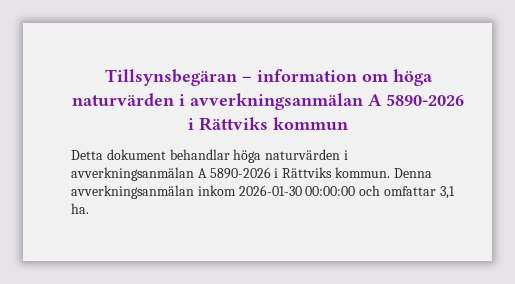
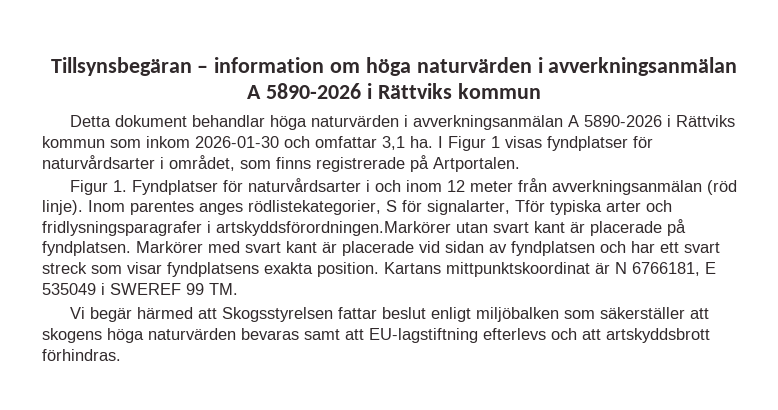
- Detta dokument behandlar höga naturvärden i avverkningsanmälan A 5890-2026 i Rättviks kommun. Denna avverkningsanmälan inkom 2026-01-30 00:00:00 och omfattar 3,1 ha.
+ Detta dokument behandlar höga naturvärden i avverkningsanmälan A 5890-2026 i Rättviks kommun som inkom 2026-01-30 och omfattar 3,1 ha.
+ I Figur 1 visas fyndplatser för naturvårdsarter i området, som finns registrerade på Artportalen.
+ Figur 1. Fyndplatser för naturvårdsarter i och inom 12 meter från avverkningsanmälan (röd linje). Inom parentes anges rödlistekategorier, S för signalarter, Tför typiska arter och fridlysningsparagrafer i artskyddsförordningen.Markörer utan svart kant är placerade på fyndplatsen. Markörer med svart kant är placerade vid sidan av fyndplatsen och har ett svart streck som visar fyndplatsens exakta position. Kartans mittpunktskoordinat är N 6766181, E 535049 i SWEREF 99 TM.
+ Vi begär härmed att Skogsstyrelsen fattar beslut enligt miljöbalken som säkerställer att skogens höga naturvärden bevaras samt att EU-lagstiftning efterlevs och att artskyddsbrott förhindras.

